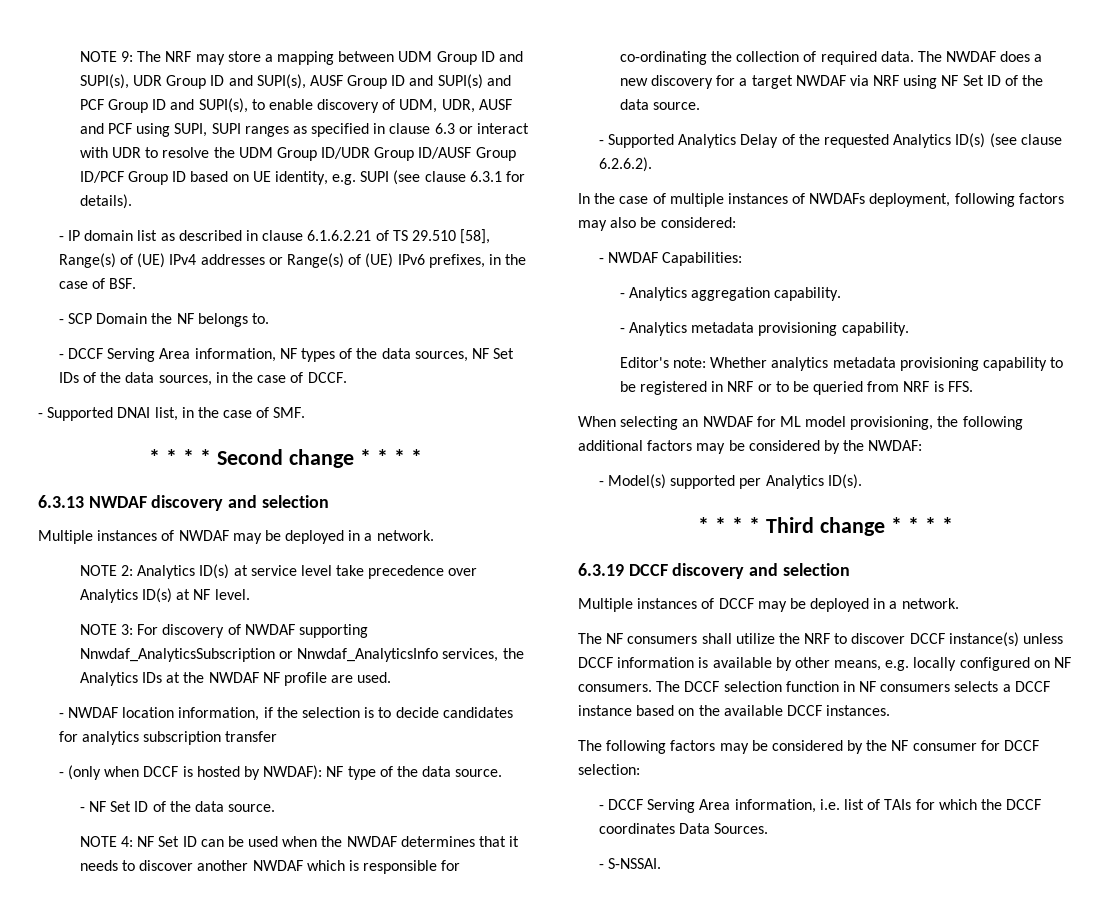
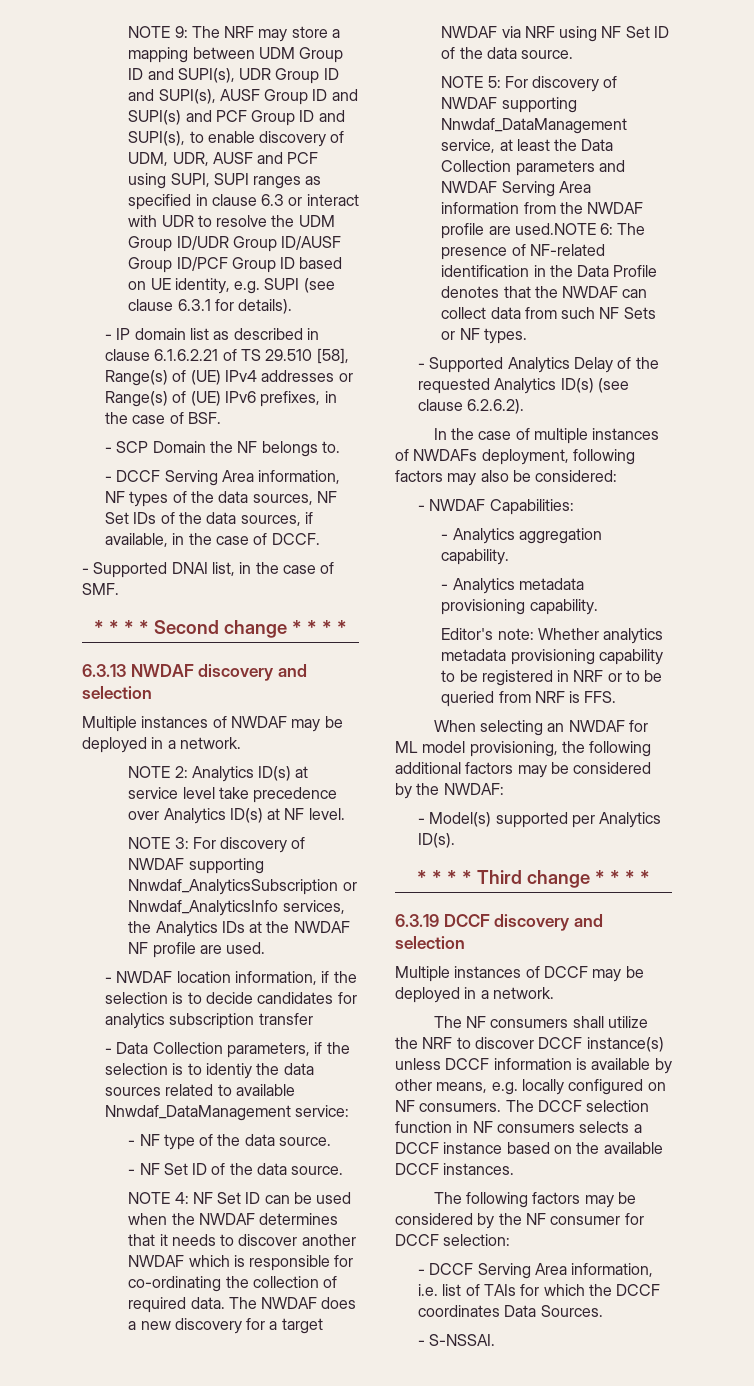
- - DCCF Serving Area information, NF types of the data sources, NF Set IDs of the data sources, in the case of DCCF.
+ - DCCF Serving Area information, NF types of the data sources, NF Set IDs of the data sources, if available, in the case of DCCF.
- - (only when DCCF is hosted by NWDAF): NF type of the data source.
+ - Data Collection parameters, if the selection is to identiy the data sources related to available Nnwdaf_DataManagement service:
+ - NF type of the data source.
+ NOTE 5: For discovery of NWDAF supporting Nnwdaf_DataManagement service, at least the Data Collection parameters and NWDAF Serving Area information from the NWDAF profile are used.NOTE 6: The presence of NF-related identification in the Data Profile denotes that the NWDAF can collect data from such NF Sets or NF types.

